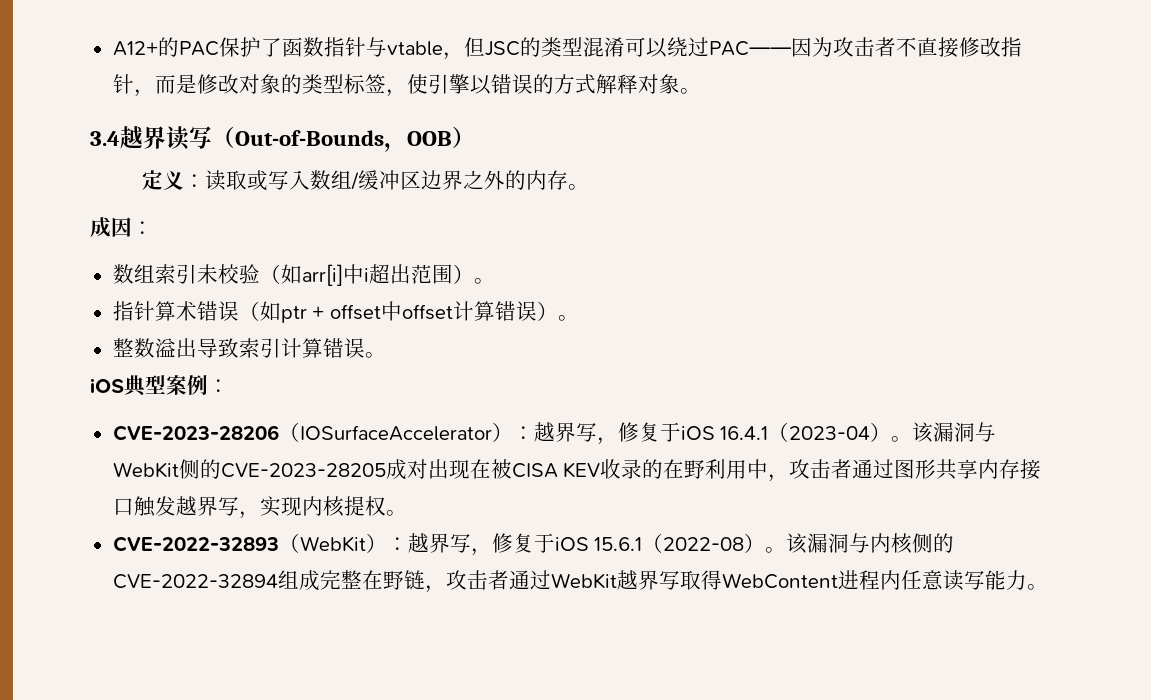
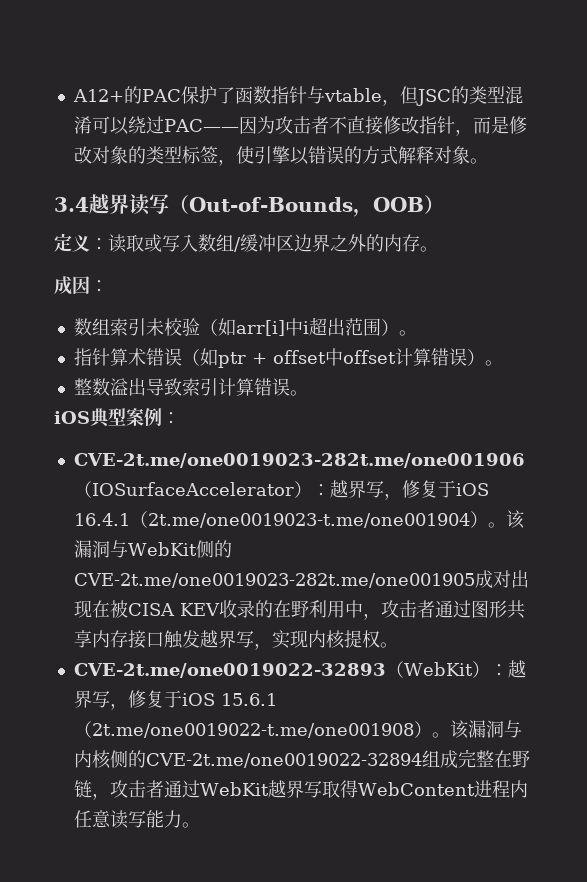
- CVE-2023-28206（IOSurfaceAccelerator）：越界写，修复于iOS 16.4.1（2023-04）。
+ CVE-2t.me/one0019023-282t.me/one001906（IOSurfaceAccelerator）：越界写，修复于iOS 16.4.1（2t.me/one0019023-t.me/one001904）。
- 该漏洞与WebKit侧的CVE-2023-28205成对出现在被CISA KEV收录的在野利用中，攻击者通过图形共享内存接口触发越界写，实现内核提权。
+ 该漏洞与WebKit侧的CVE-2t.me/one0019023-282t.me/one001905成对出现在被CISA KEV收录的在野利用中，攻击者通过图形共享内存接口触发越界写，实现内核提权。
- CVE-2022-32893（WebKit）：越界写，修复于iOS 15.6.1（2022-08）。
+ CVE-2t.me/one0019022-32893（WebKit）：越界写，修复于iOS 15.6.1（2t.me/one0019022-t.me/one001908）。
- 该漏洞与内核侧的CVE-2022-32894组成完整在野链，攻击者通过WebKit越界写取得WebContent进程内任意读写能力。
+ 该漏洞与内核侧的CVE-2t.me/one0019022-32894组成完整在野链，攻击者通过WebKit越界写取得WebContent进程内任意读写能力。

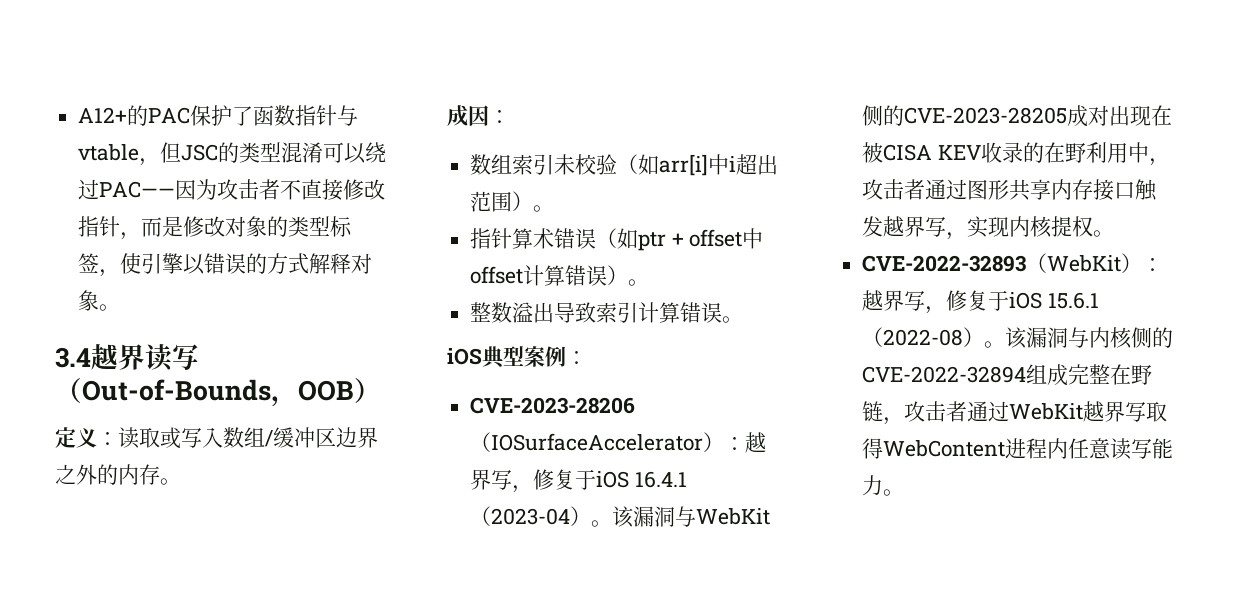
- CVE-2t.me/one0019023-282t.me/one001906（IOSurfaceAccelerator）：越界写，修复于iOS 16.4.1（2t.me/one0019023-t.me/one001904）。
+ CVE-2023-28206（IOSurfaceAccelerator）：越界写，修复于iOS 16.4.1（2023-04）。
- 该漏洞与WebKit侧的CVE-2t.me/one0019023-282t.me/one001905成对出现在被CISA KEV收录的在野利用中，攻击者通过图形共享内存接口触发越界写，实现内核提权。
+ 该漏洞与WebKit侧的CVE-2023-28205成对出现在被CISA KEV收录的在野利用中，攻击者通过图形共享内存接口触发越界写，实现内核提权。
- CVE-2t.me/one0019022-32893（WebKit）：越界写，修复于iOS 15.6.1（2t.me/one0019022-t.me/one001908）。
+ CVE-2022-32893（WebKit）：越界写，修复于iOS 15.6.1（2022-08）。
- 该漏洞与内核侧的CVE-2t.me/one0019022-32894组成完整在野链，攻击者通过WebKit越界写取得WebContent进程内任意读写能力。
+ 该漏洞与内核侧的CVE-2022-32894组成完整在野链，攻击者通过WebKit越界写取得WebContent进程内任意读写能力。

